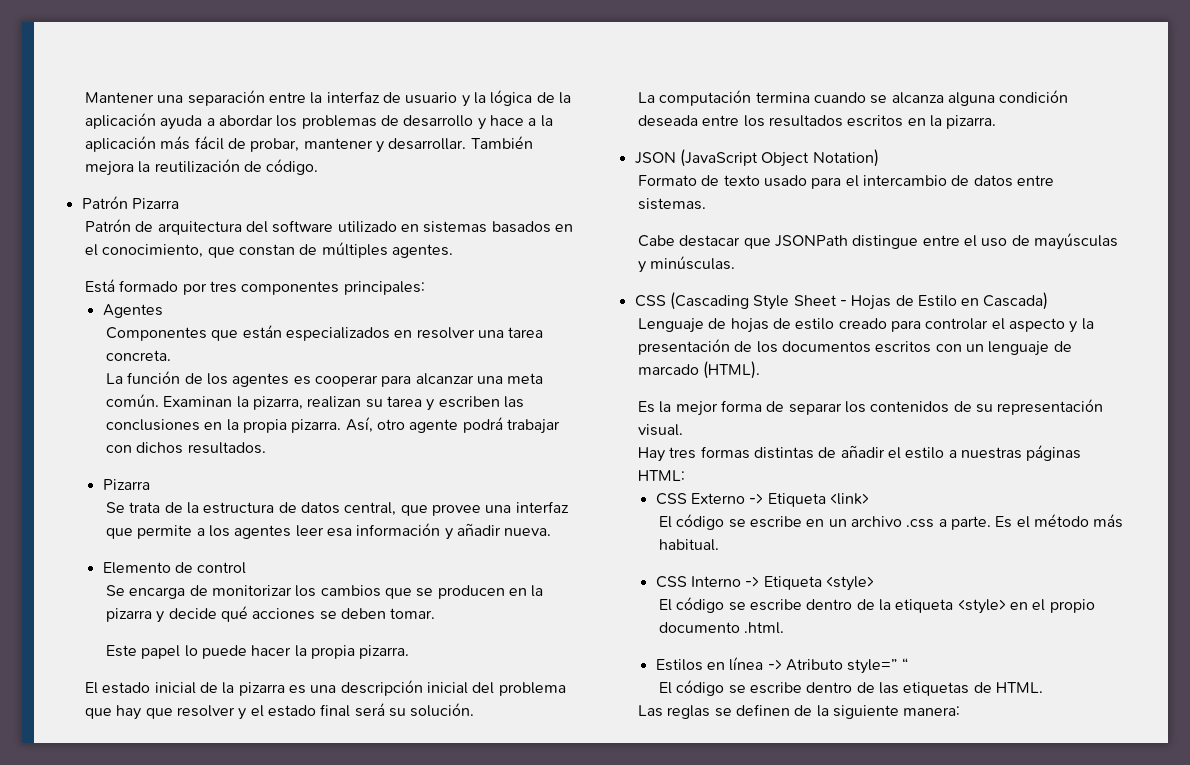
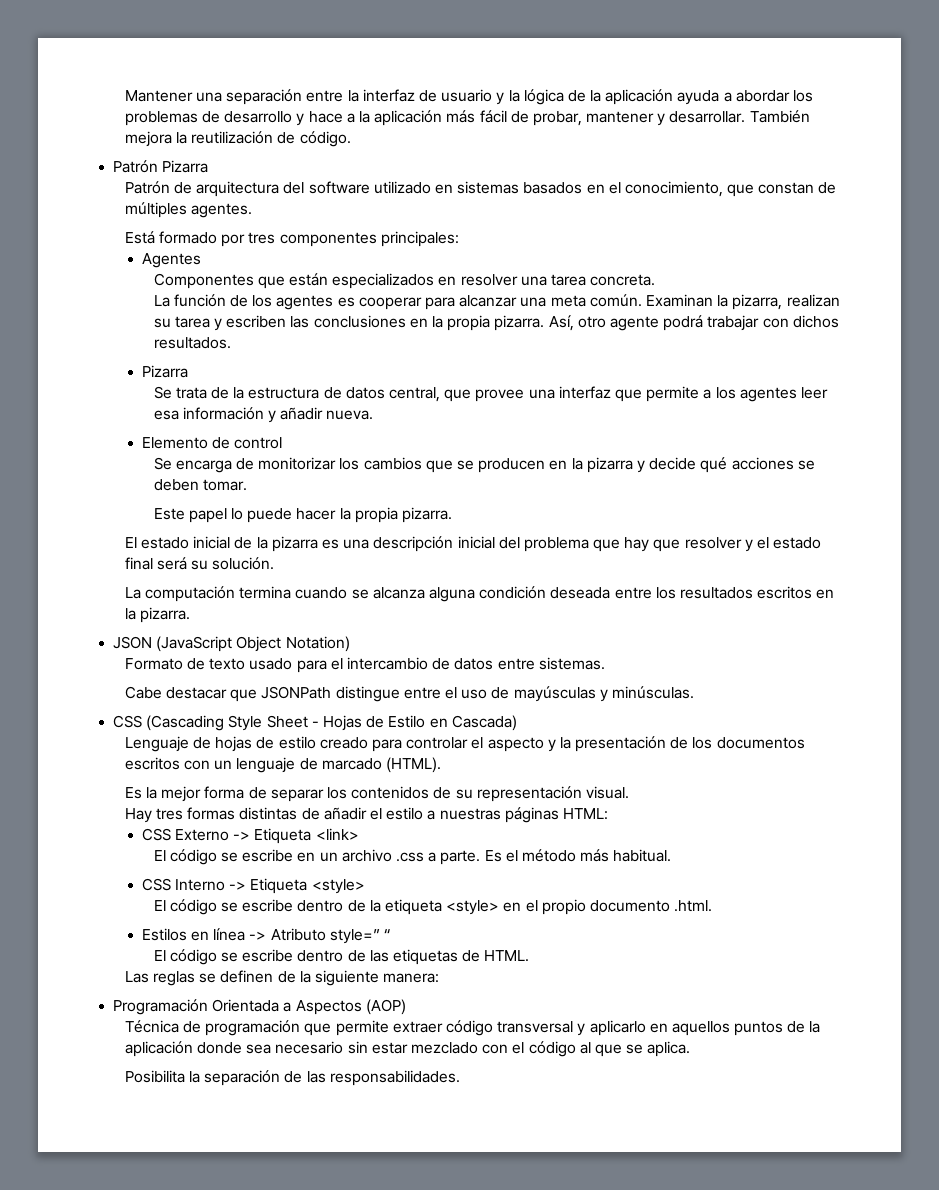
+ Programación Orientada a Aspectos (AOP)
+ Técnica de programación que permite extraer código transversal y aplicarlo en aquellos puntos de la aplicación donde sea necesario sin estar mezclado con el código al que se aplica.
+ Posibilita la separación de las responsabilidades.

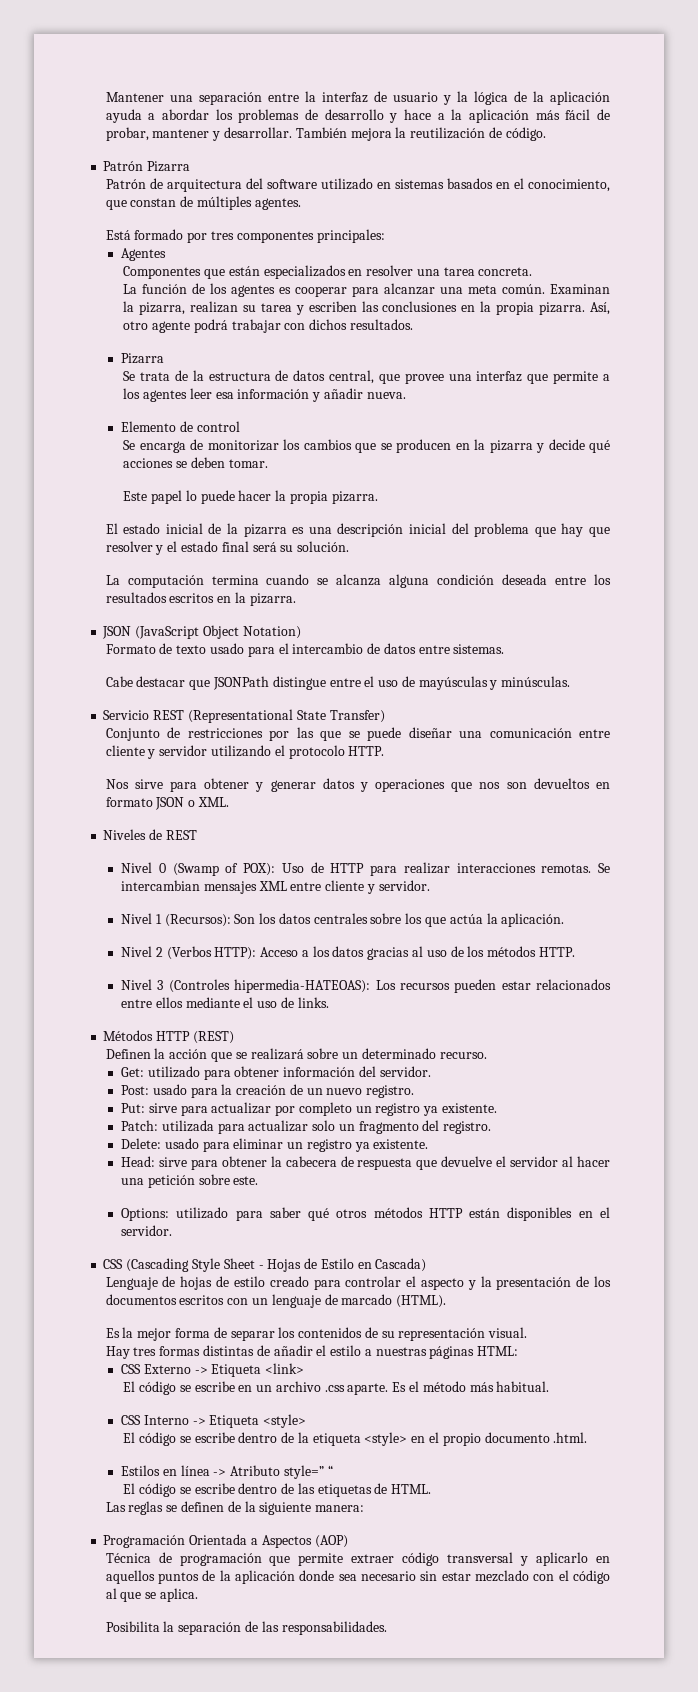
+ Servicio REST (Representational State Transfer)
+ Conjunto de restricciones por las que se puede diseñar una comunicación entre cliente y servidor utilizando el protocolo HTTP.
+ Nos sirve para obtener y generar datos y operaciones que nos son devueltos en formato JSON o XML.
+ Niveles de REST
+ Nivel 0 (Swamp of POX): Uso de HTTP para realizar interacciones remotas. Se intercambian mensajes XML entre cliente y servidor.
+ Nivel 1 (Recursos): Son los datos centrales sobre los que actúa la aplicación.
+ Nivel 2 (Verbos HTTP): Acceso a los datos gracias al uso de los métodos HTTP.
+ Nivel 3 (Controles hipermedia-HATEOAS): Los recursos pueden estar relacionados entre ellos mediante el uso de links.
+ Métodos HTTP (REST)
+ Definen la acción que se realizará sobre un determinado recurso.
+ Get: utilizado para obtener información del servidor.
+ Post: usado para la creación de un nuevo registro.
+ Put: sirve para actualizar por completo un registro ya existente.
+ Patch: utilizada para actualizar solo un fragmento del registro.
+ Delete: usado para eliminar un registro ya existente.
+ Head: sirve para obtener la cabecera de respuesta que devuelve el servidor al hacer una petición sobre este.
+ Options: utilizado para saber qué otros métodos HTTP están disponibles en el servidor.
- El código se escribe en un archivo .css a parte.
+ El código se escribe en un archivo .css aparte.

